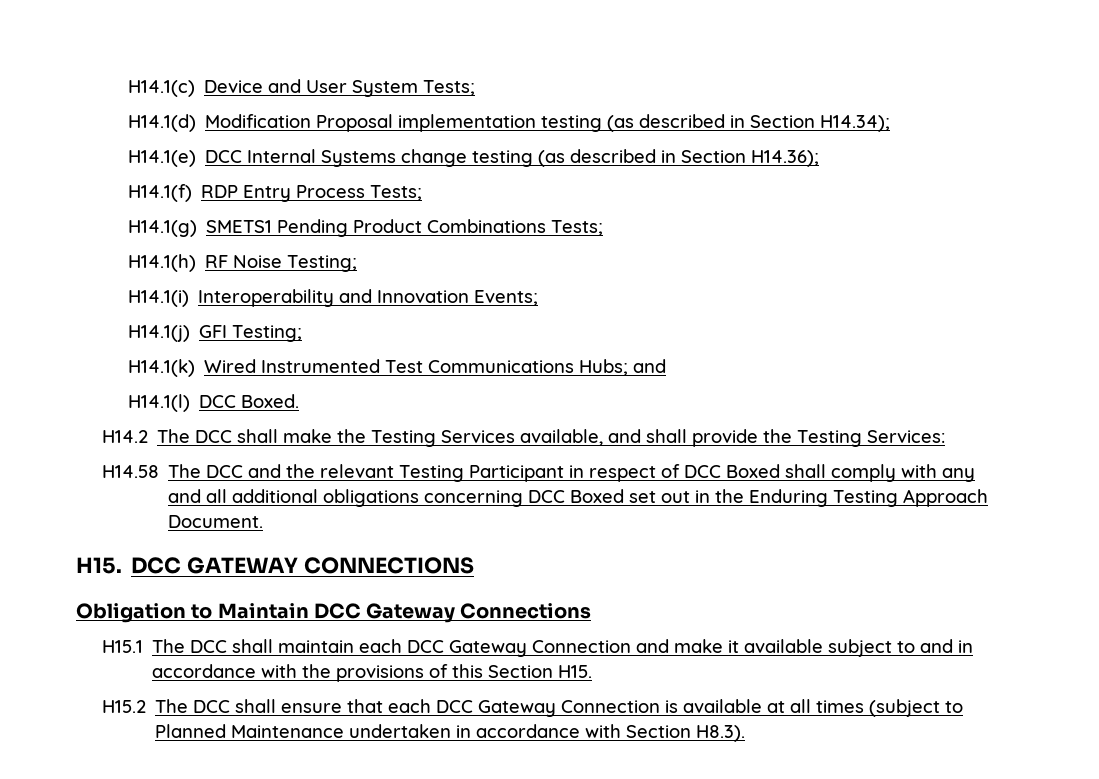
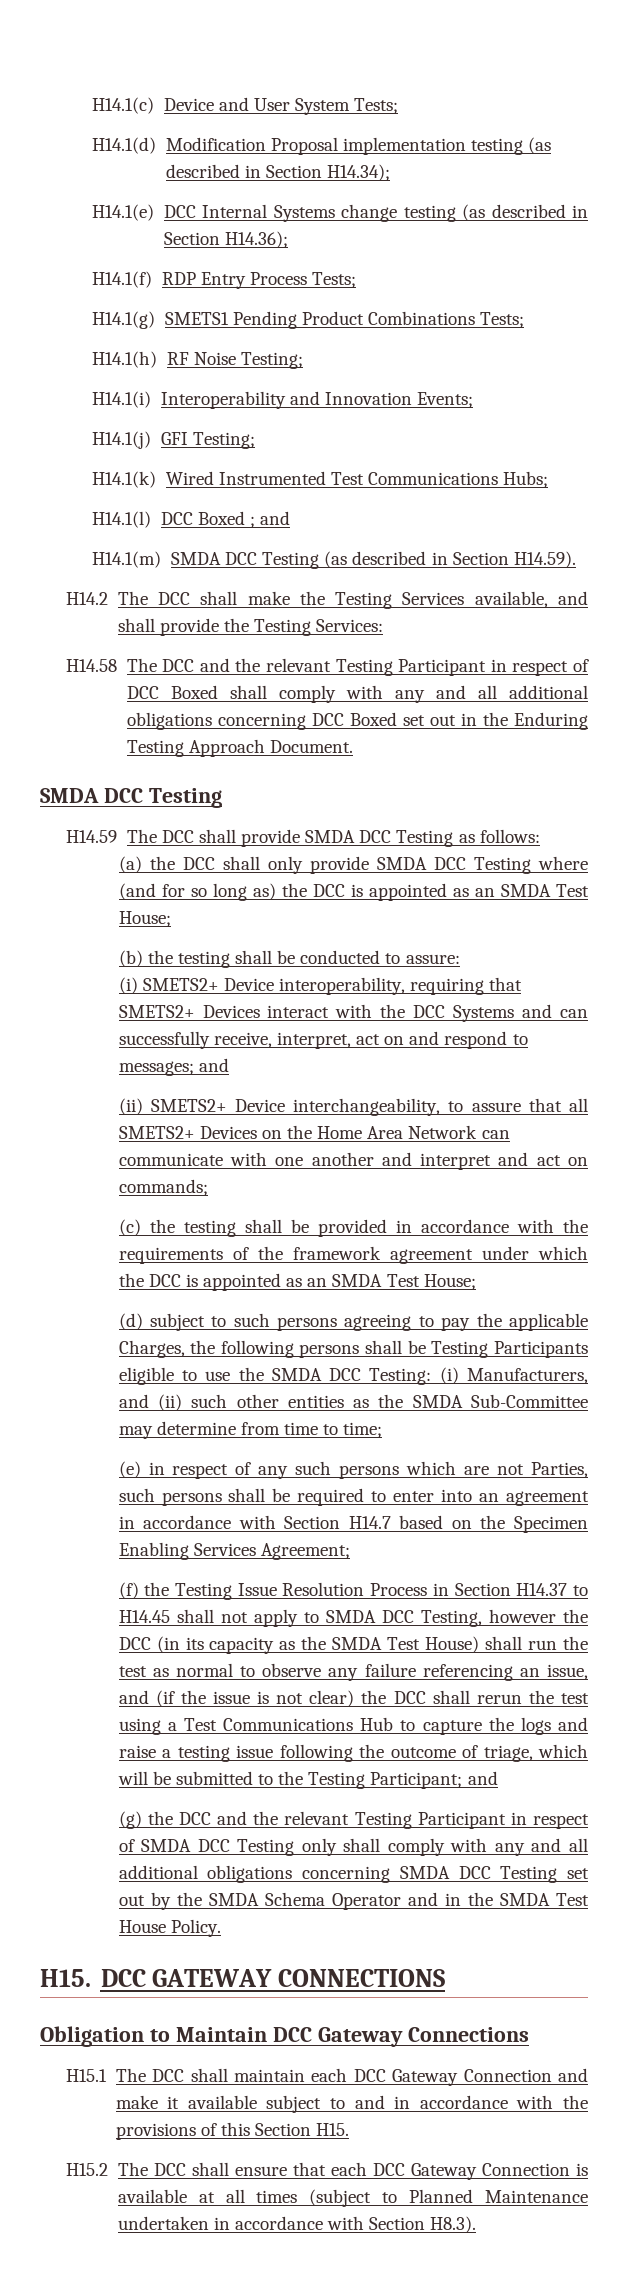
- H14.1(k) Wired Instrumented Test Communications Hubs; and
- H14.1(l) DCC Boxed.
+ H14.1(k) Wired Instrumented Test Communications Hubs;
+ H14.1(l) DCC Boxed ; and
+ H14.1(m) SMDA DCC Testing (as described in Section H14.59).
  H14.58 The DCC and the relevant Testing Participant in respect of DCC Boxed shall comply with any and all additional obligations concerning DCC Boxed set out in the Enduring Testing Approach Document.
+ SMDA DCC Testing
+ H14.59 The DCC shall provide SMDA DCC Testing as follows:
+ (a) the DCC shall only provide SMDA DCC Testing where (and for so long as) the DCC is appointed as an SMDA Test House;
+ (b) the testing shall be conducted to assure:
+ (i) SMETS2+ Device interoperability, requiring that SMETS2+ Devices interact with the DCC Systems and can successfully receive, interpret, act on and respond to messages; and
+ (ii) SMETS2+ Device interchangeability, to assure that all SMETS2+ Devices on the Home Area Network can communicate with one another and interpret and act on commands;
+ (c) the testing shall be provided in accordance with the requirements of the framework agreement under which the DCC is appointed as an SMDA Test House;
+ (d) subject to such persons agreeing to pay the applicable Charges, the following persons shall be Testing Participants eligible to use the SMDA DCC Testing: (i) Manufacturers, and (ii) such other entities as the SMDA Sub-Committee may determine from time to time;
+ (e) in respect of any such persons which are not Parties, such persons shall be required to enter into an agreement in accordance with Section H14.7 based on the Specimen Enabling Services Agreement;
+ (f) the Testing Issue Resolution Process in Section H14.37 to H14.45 shall not apply to SMDA DCC Testing, however the DCC (in its capacity as the SMDA Test House) shall run the test as normal to observe any failure referencing an issue, and (if the issue is not clear) the DCC shall rerun the test using a Test Communications Hub to capture the logs and raise a testing issue following the outcome of triage, which will be submitted to the Testing Participant; and
+ (g) the DCC and the relevant Testing Participant in respect of SMDA DCC Testing only shall comply with any and all additional obligations concerning SMDA DCC Testing set out by the SMDA Schema Operator and in the SMDA Test House Policy.

